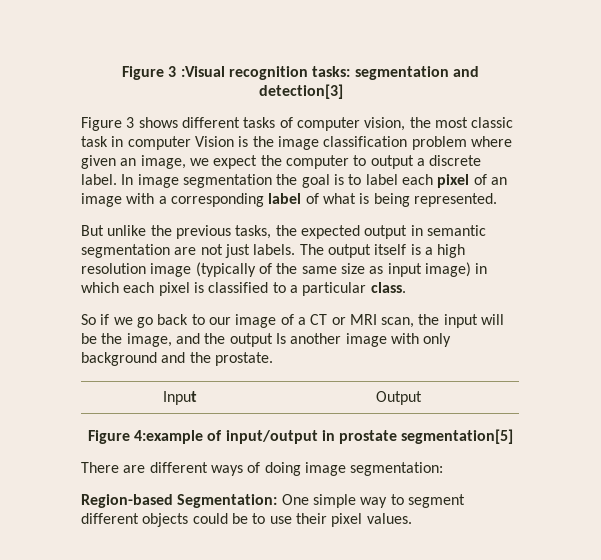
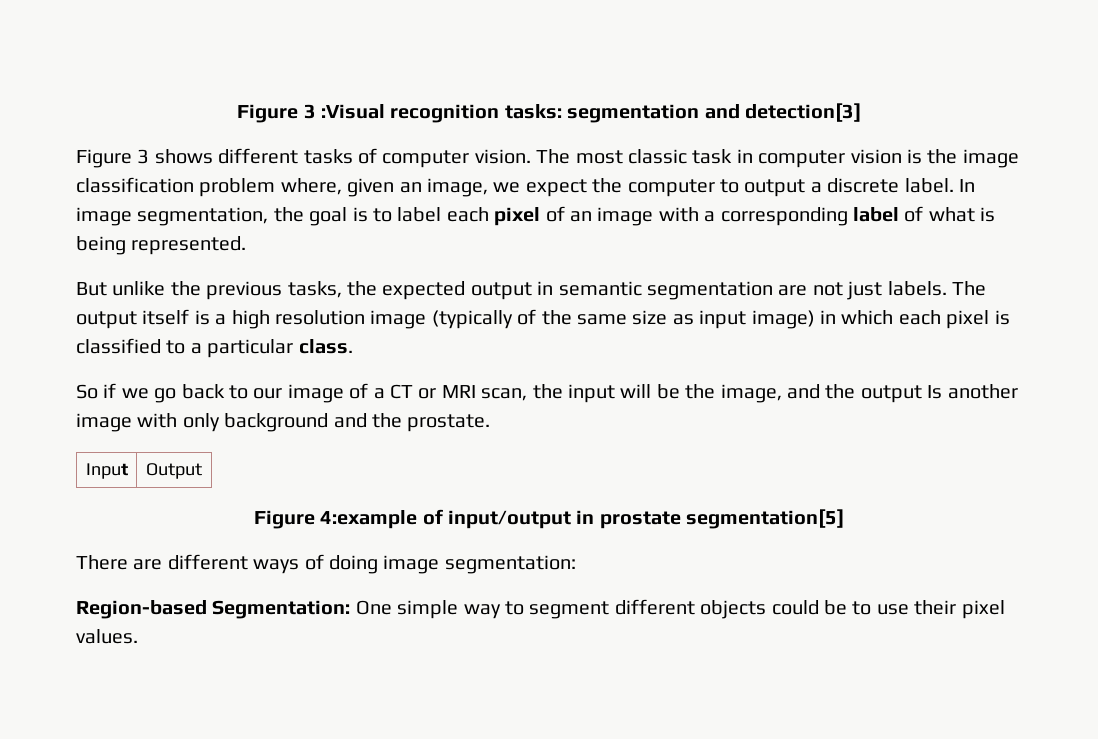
- Figure 3 shows different tasks of computer vision, the most classic task in computer Vision is the image classification problem where given an image, we expect the computer to output a discrete label.
+ Figure 3 shows different tasks of computer vision. The most classic task in computer vision is the image classification problem where, given an image, we expect the computer to output a discrete label.
- In image segmentation the goal is to label each pixel of an image with a corresponding label of what is being represented.
+ In image segmentation, the goal is to label each pixel of an image with a corresponding label of what is being represented.

